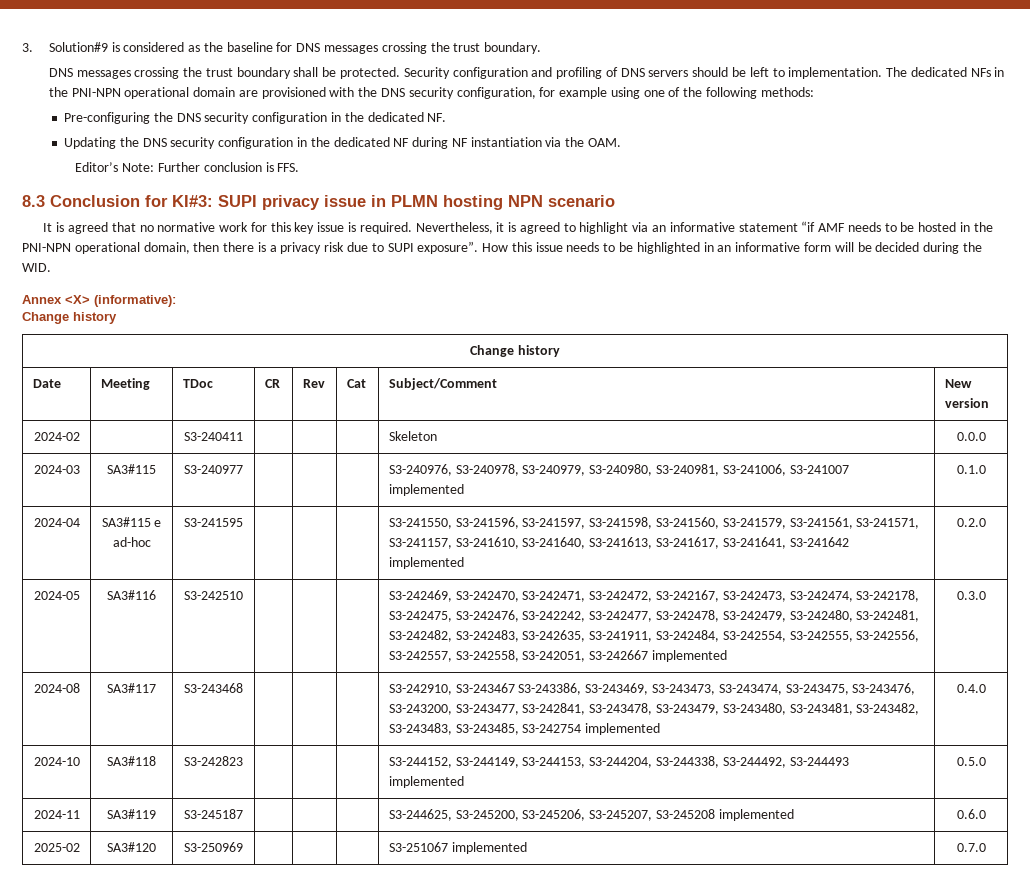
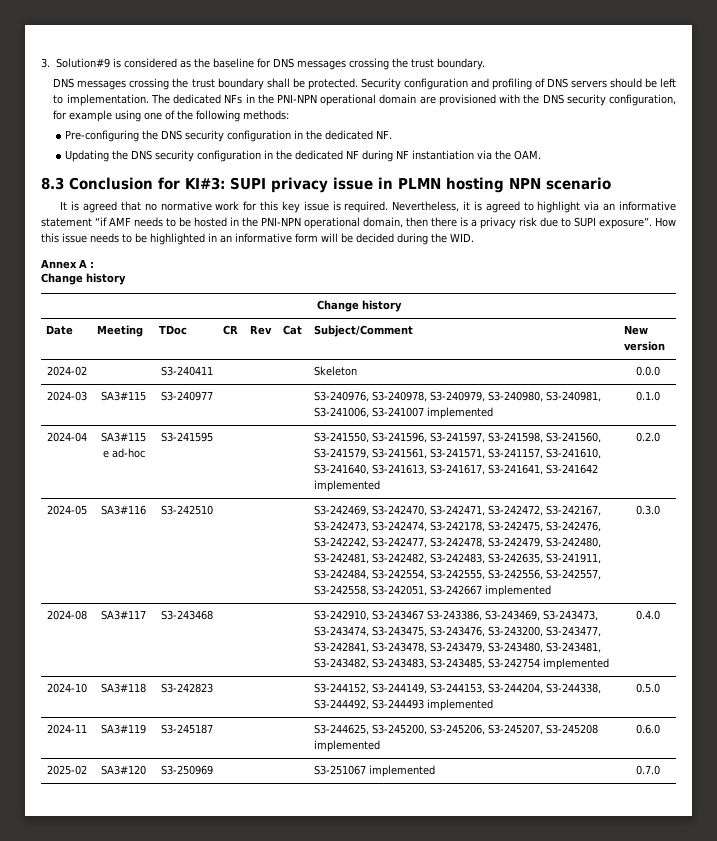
- Editor’s Note: Further conclusion is FFS.
- Annex <X> (informative):
+ Annex A :

